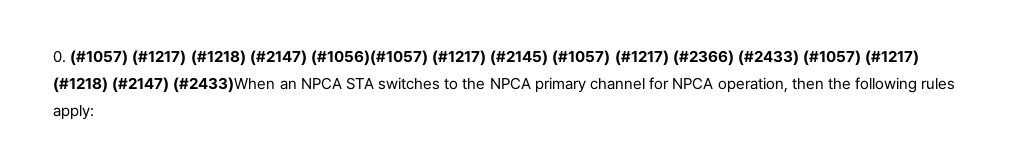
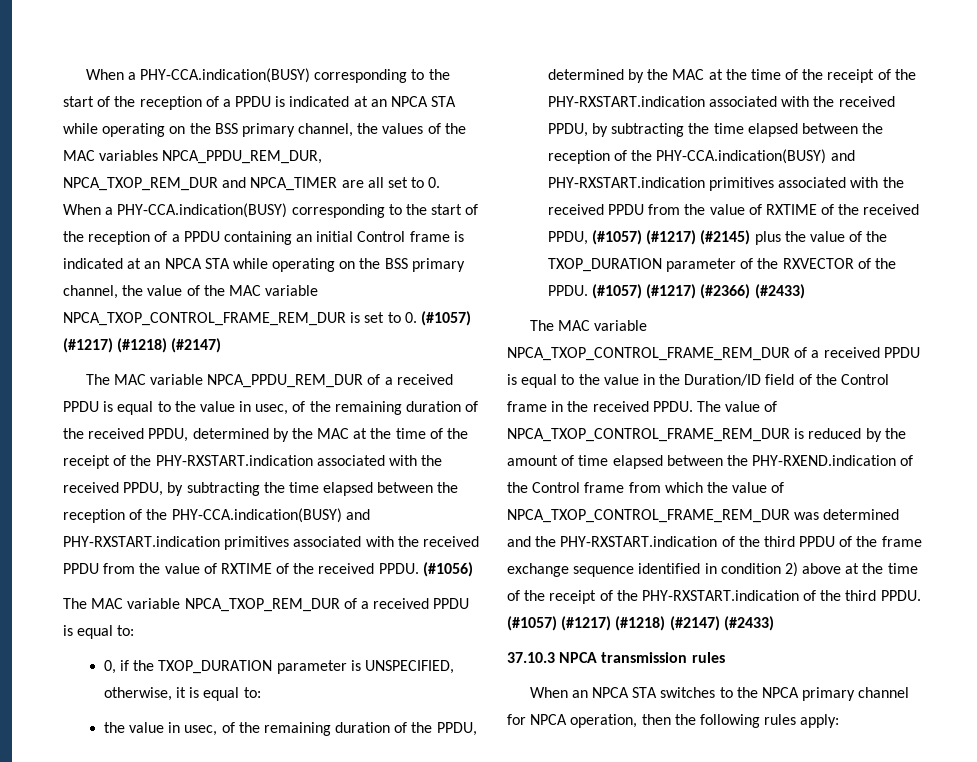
- 0. (#1057) (#1217) (#1218) (#2147) (#1056)(#1057) (#1217) (#2145) (#1057) (#1217) (#2366) (#2433) (#1057) (#1217) (#1218) (#2147) (#2433)When an NPCA STA switches to the NPCA primary channel for NPCA operation, then the following rules apply:
+ When a PHY-CCA.indication(BUSY) corresponding to the start of the reception of a PPDU is indicated at an NPCA STA while operating on the BSS primary channel, the values of the MAC variables NPCA_PPDU_REM_DUR, NPCA_TXOP_REM_DUR and NPCA_TIMER are all set to 0. When a PHY-CCA.indication(BUSY) corresponding to the start of the reception of a PPDU containing an initial Control frame is indicated at an NPCA STA while operating on the BSS primary channel, the value of the MAC variable NPCA_TXOP_CONTROL_FRAME_REM_DUR is set to 0. (#1057) (#1217) (#1218) (#2147)
+ The MAC variable NPCA_PPDU_REM_DUR of a received PPDU is equal to the value in usec, of the remaining duration of the received PPDU, determined by the MAC at the time of the receipt of the PHY-RXSTART.indication associated with the received PPDU, by subtracting the time elapsed between the reception of the PHY-CCA.indication(BUSY) and PHY-RXSTART.indication primitives associated with the received PPDU from the value of RXTIME of the received PPDU. (#1056)
+ The MAC variable NPCA_TXOP_REM_DUR of a received PPDU is equal to:
+ 0, if the TXOP_DURATION parameter is UNSPECIFIED, otherwise, it is equal to:
+ the value in usec, of the remaining duration of the PPDU, determined by the MAC at the time of the receipt of the PHY-RXSTART.indication associated with the received PPDU, by subtracting the time elapsed between the reception of the PHY-CCA.indication(BUSY) and PHY-RXSTART.indication primitives associated with the received PPDU from the value of RXTIME of the received PPDU, (#1057) (#1217) (#2145) plus the value of the TXOP_DURATION parameter of the RXVECTOR of the PPDU. (#1057) (#1217) (#2366) (#2433)
+ The MAC variable NPCA_TXOP_CONTROL_FRAME_REM_DUR of a received PPDU is equal to the value in the Duration/ID field of the Control frame in the received PPDU. The value of NPCA_TXOP_CONTROL_FRAME_REM_DUR is reduced by the amount of time elapsed between the PHY-RXEND.indication of the Control frame from which the value of NPCA_TXOP_CONTROL_FRAME_REM_DUR was determined and the PHY-RXSTART.indication of the third PPDU of the frame exchange sequence identified in condition 2) above at the time of the receipt of the PHY-RXSTART.indication of the third PPDU. (#1057) (#1217) (#1218) (#2147) (#2433)
+ 37.10.3 NPCA transmission rules
+ When an NPCA STA switches to the NPCA primary channel for NPCA operation, then the following rules apply:

